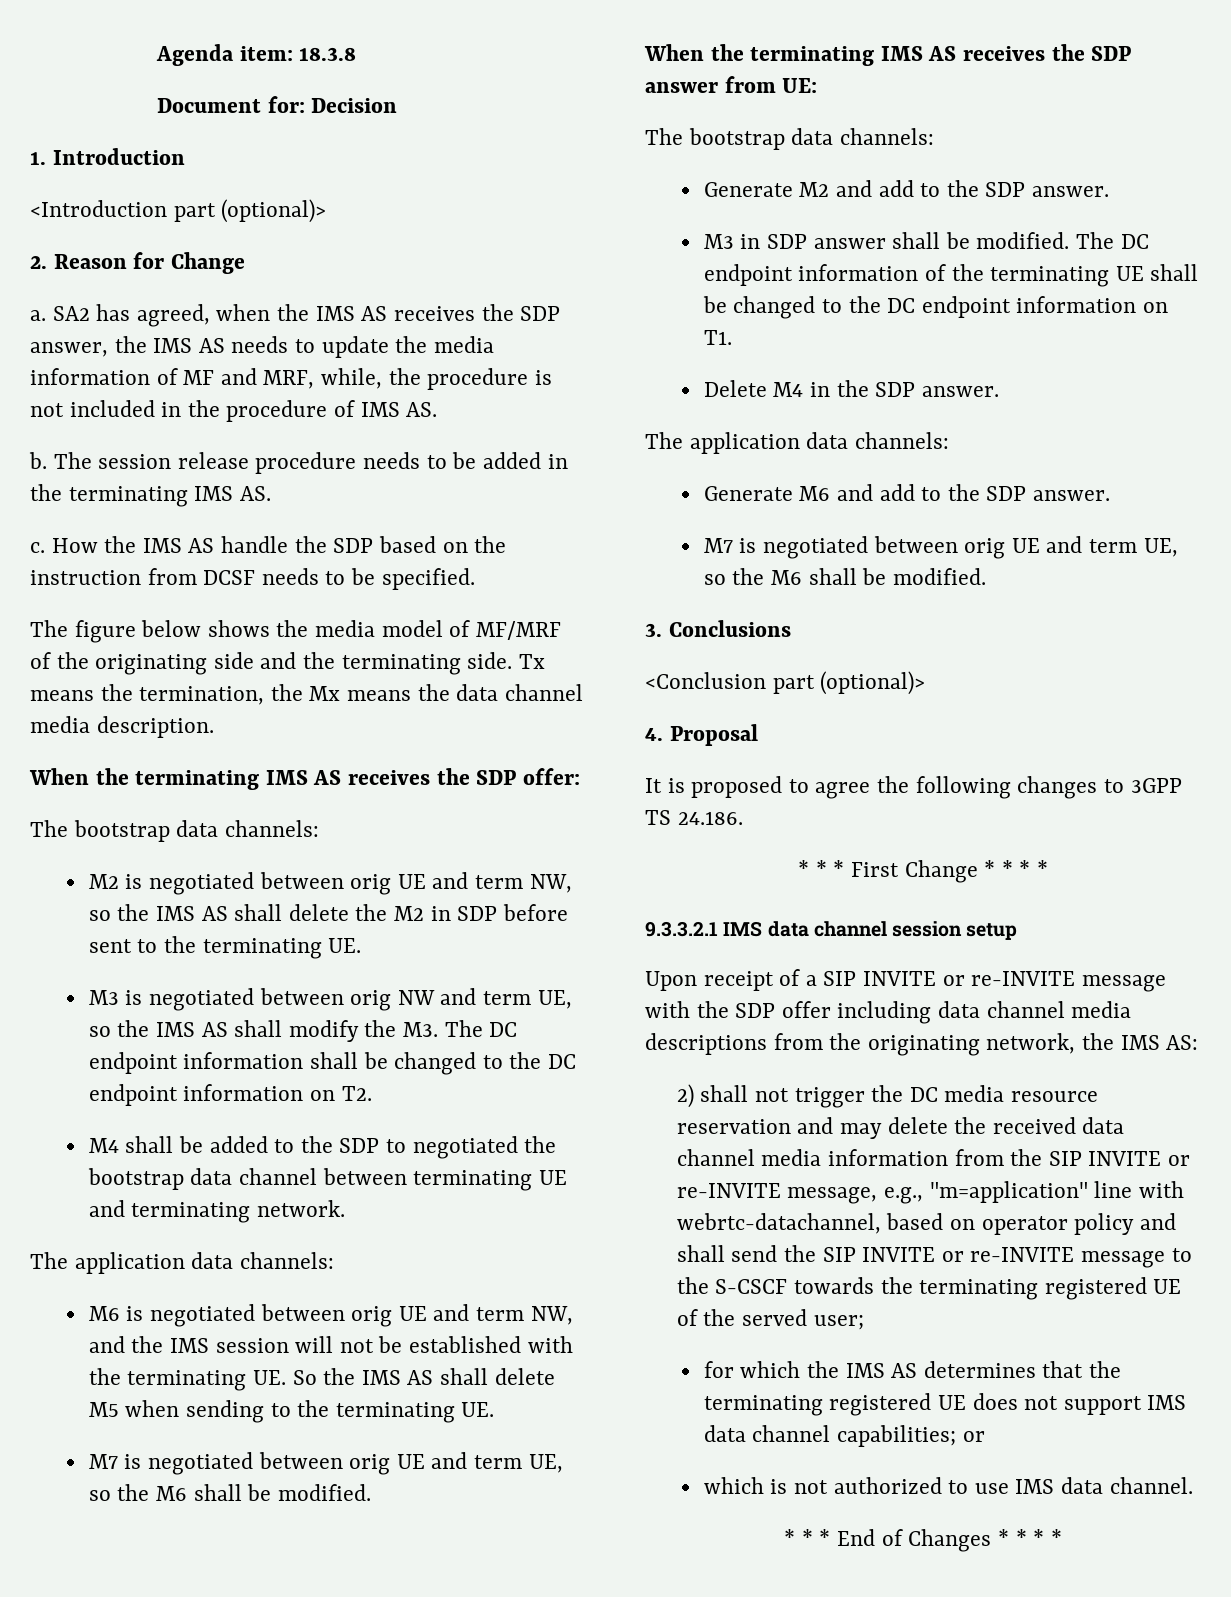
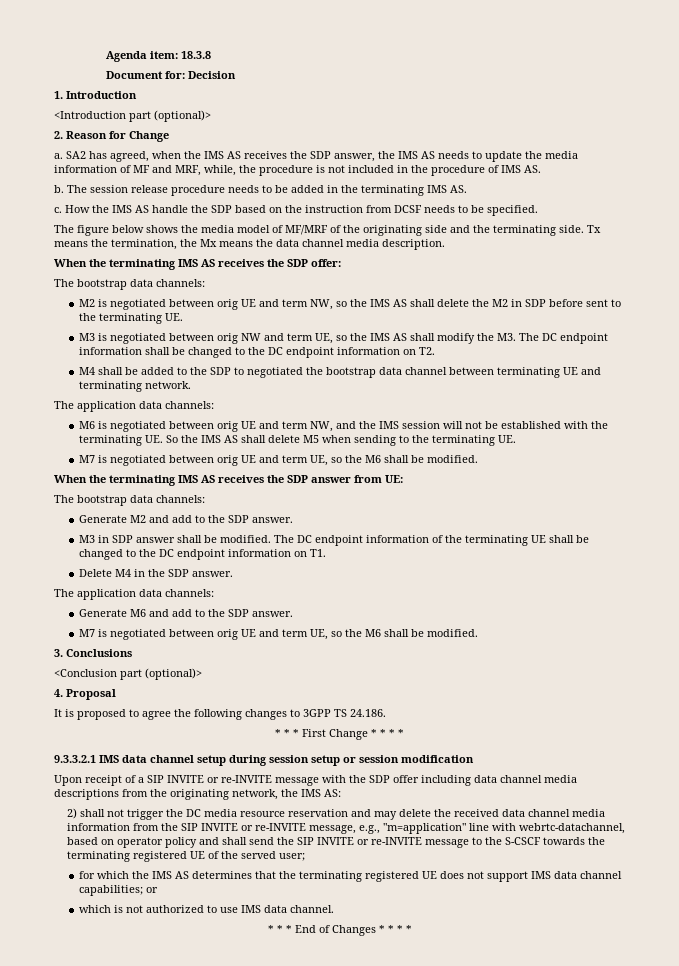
- 9.3.3.2.1 IMS data channel session setup
+ 9.3.3.2.1 IMS data channel setup during session setup or session modification

